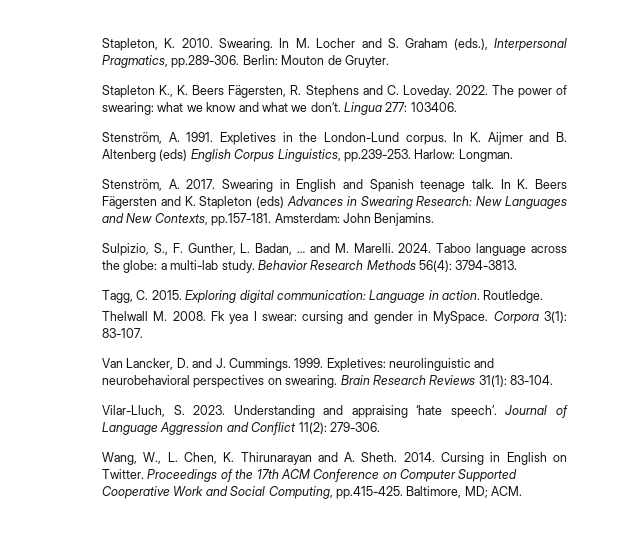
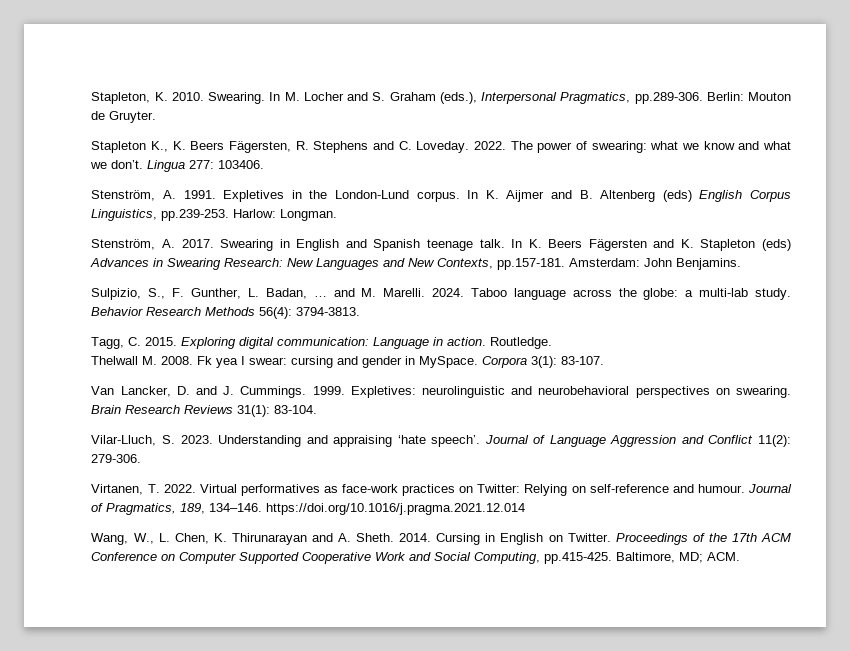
+ Virtanen, T. 2022. Virtual performatives as face-work practices on Twitter: Relying on self-reference and humour. Journal of Pragmatics, 189, 134–146. https://doi.org/10.1016/j.pragma.2021.12.014

